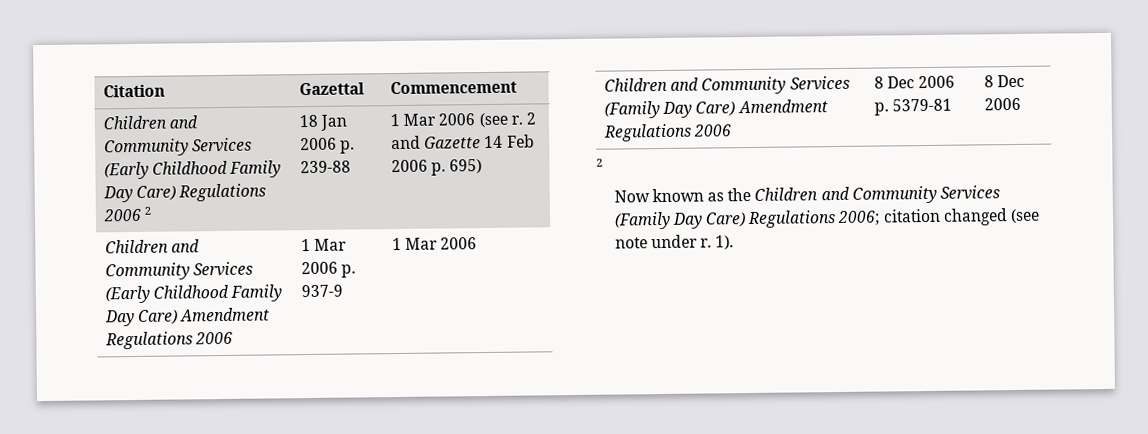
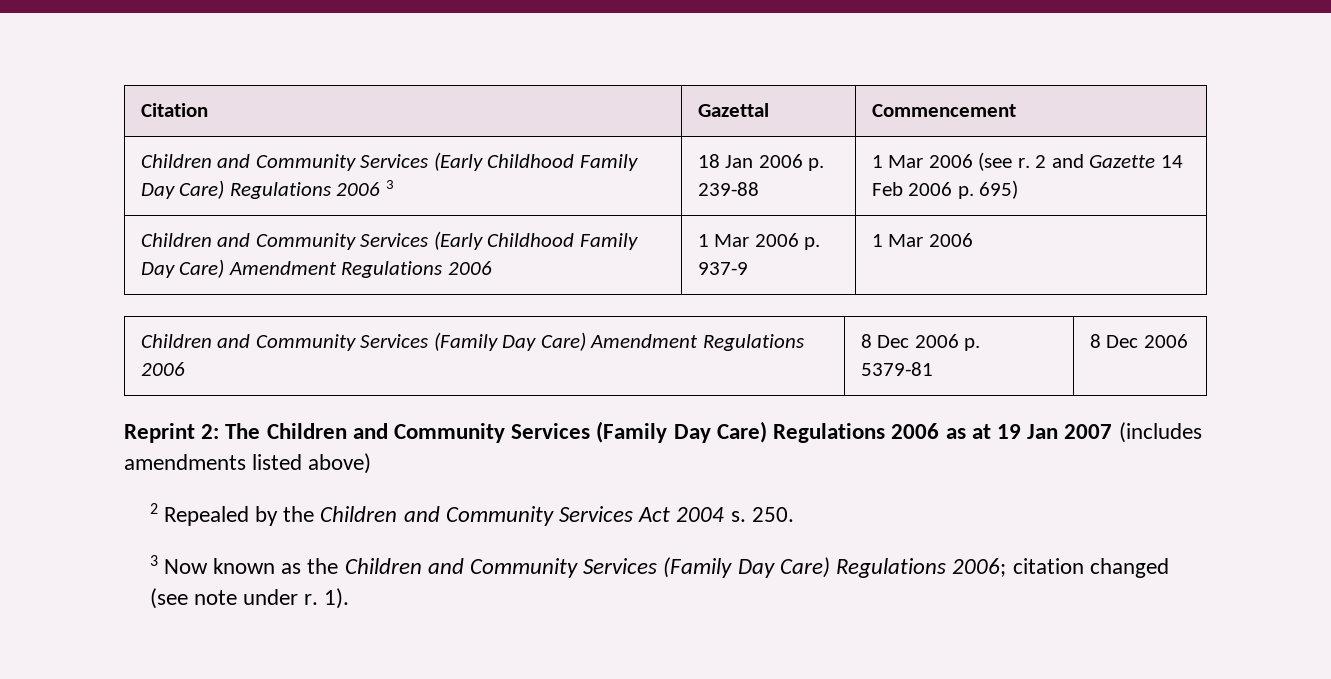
- Children and Community Services (Early Childhood Family Day Care) Regulations 2006 2 | 18 Jan 2006 p. 239-88 | 1 Mar 2006 (see r. 2 and Gazette 14 Feb 2006 p. 695)
+ Children and Community Services (Early Childhood Family Day Care) Regulations 2006 3 | 18 Jan 2006 p. 239-88 | 1 Mar 2006 (see r. 2 and Gazette 14 Feb 2006 p. 695)
  Children and Community Services (Family Day Care) Amendment Regulations 2006 | 8 Dec 2006 p. 5379-81 | 8 Dec 2006
- 2
- Now known as the Children and Community Services (Family Day Care) Regulations 2006; citation changed (see note under r.
+ Reprint 2: The Children and Community Services (Family Day Care) Regulations 2006 as at 19 Jan 2007 (includes amendments listed above)
+ 2 Repealed by the Children and Community Services Act 2004 s. 250.
+ 3 Now known as the Children and Community Services (Family Day Care) Regulations 2006; citation changed (see note under r.

